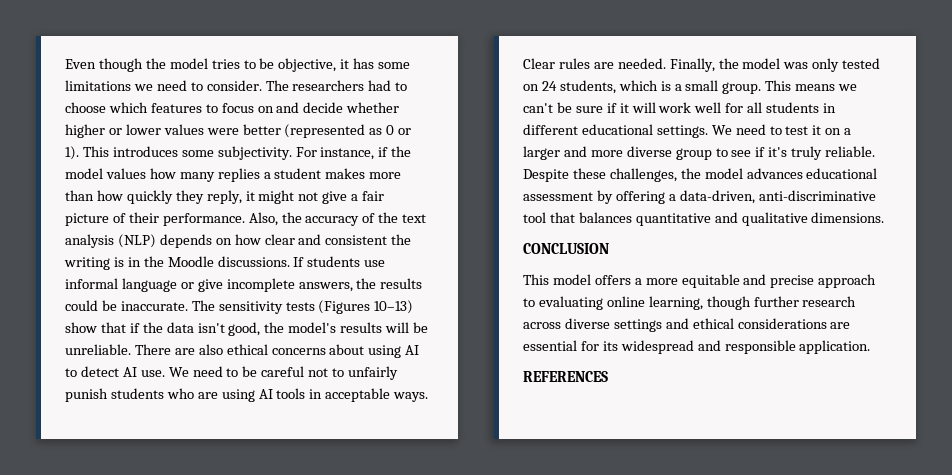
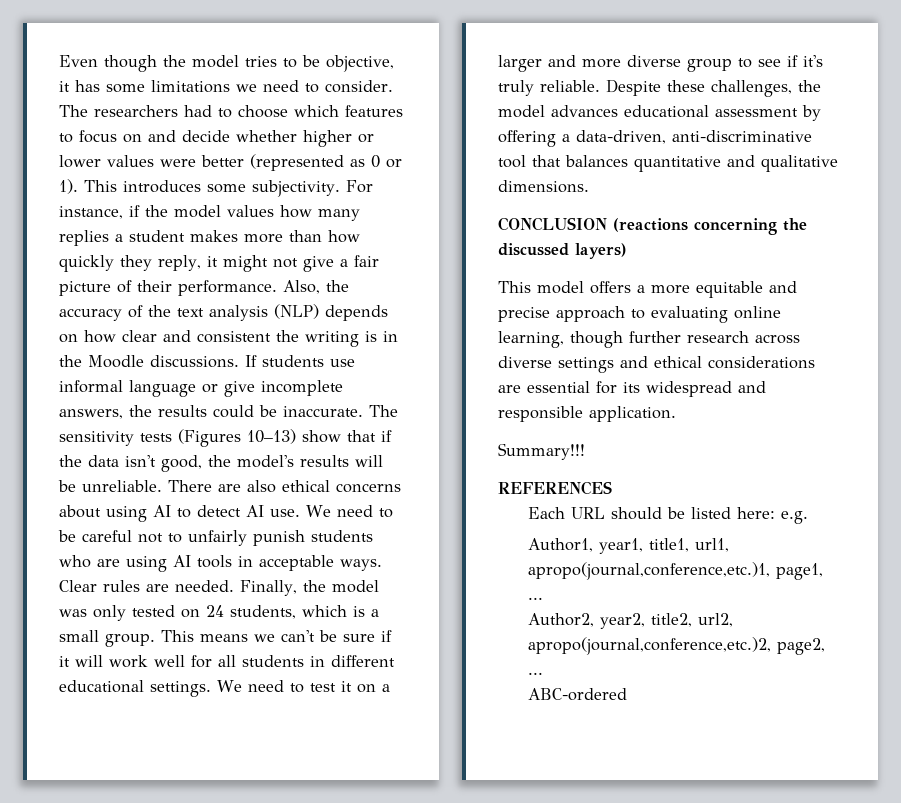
- CONCLUSION
+ CONCLUSION (reactions concerning the discussed layers)
+ Summary!!!
+ Each URL should be listed here: e.g.
+ Author1, year1, title1, url1, apropo(journal,conference,etc.)1, page1, ...
+ Author2, year2, title2, url2, apropo(journal,conference,etc.)2, page2, ...
+ ABC-ordered

